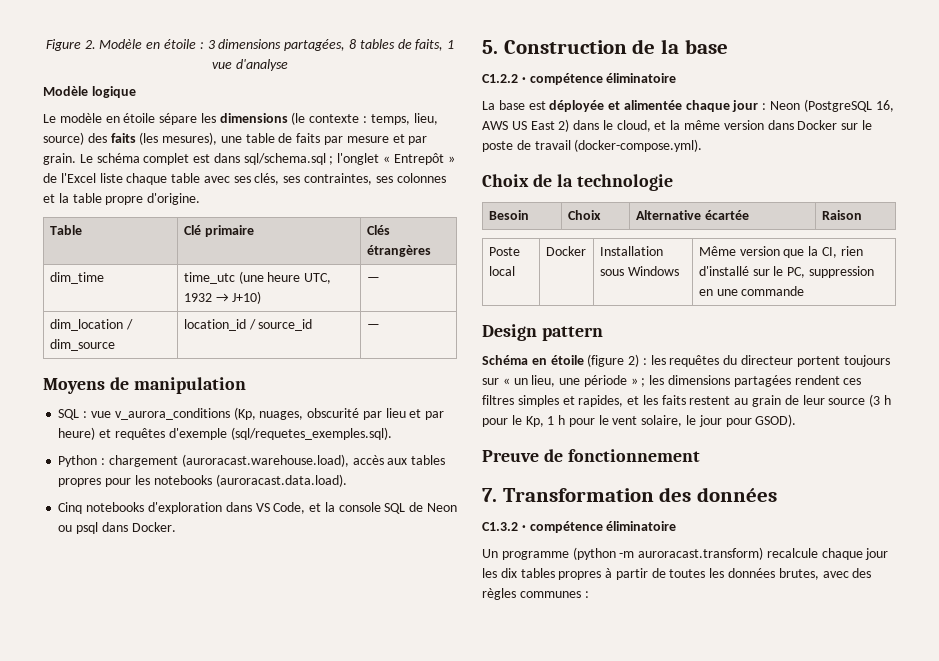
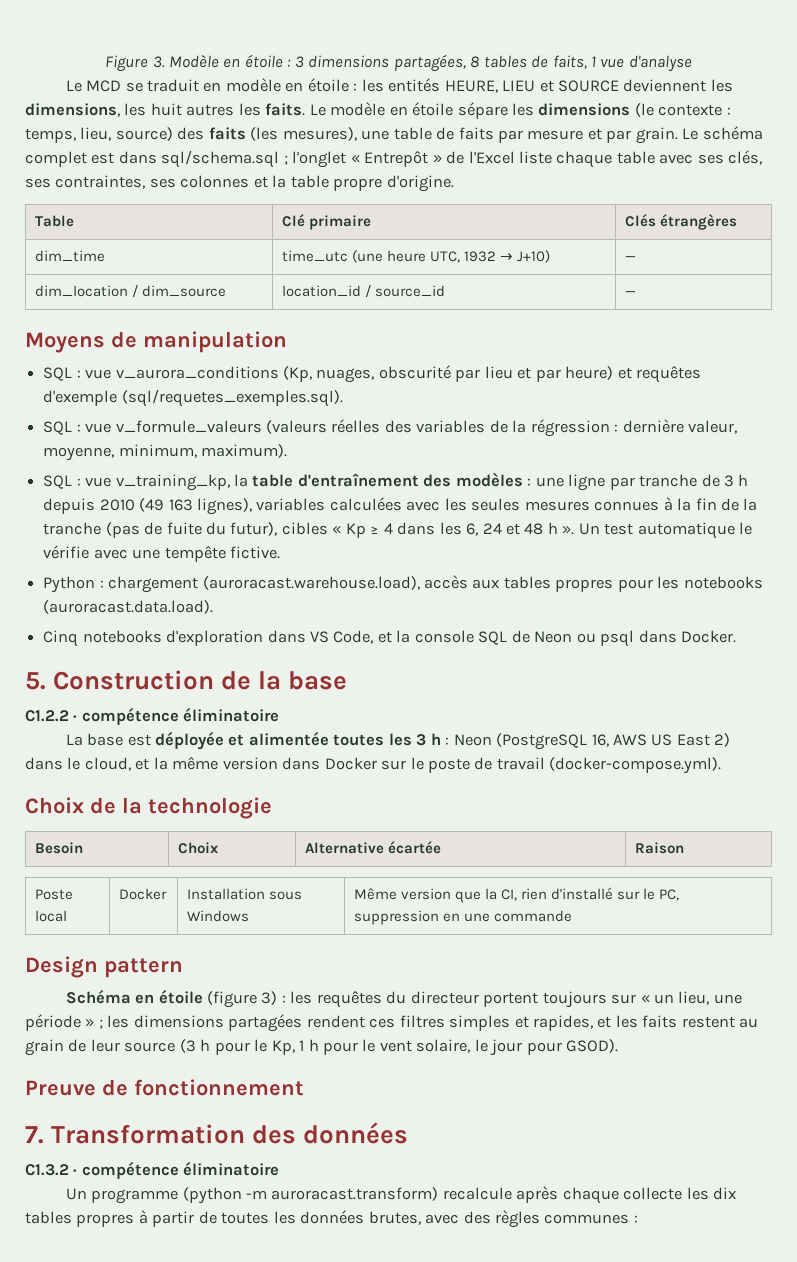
- Figure 2. Modèle en étoile : 3 dimensions partagées, 8 tables de faits, 1 vue d'analyse
+ Figure 3. Modèle en étoile : 3 dimensions partagées, 8 tables de faits, 1 vue d'analyse
- Modèle logique
- Le modèle en étoile sépare les dimensions (le contexte : temps, lieu, source) des faits (les mesures), une table de faits par mesure et par grain.
+ Le MCD se traduit en modèle en étoile : les entités HEURE, LIEU et SOURCE deviennent les dimensions, les huit autres les faits. Le modèle en étoile sépare les dimensions (le contexte : temps, lieu, source) des faits (les mesures), une table de faits par mesure et par grain.
+ SQL : vue v_formule_valeurs (valeurs réelles des variables de la régression : dernière valeur, moyenne, minimum, maximum).
+ SQL : vue v_training_kp, la table d'entraînement des modèles : une ligne par tranche de 3 h depuis 2010 (49 163 lignes), variables calculées avec les seules mesures connues à la fin de la tranche (pas de fuite du futur), cibles « Kp ≥ 4 dans les 6, 24 et 48 h ». Un test automatique le vérifie avec une tempête fictive.
- La base est déployée et alimentée chaque jour : Neon (PostgreSQL 16, AWS US East 2) dans le cloud, et la même version dans Docker sur le poste de travail (docker-compose.yml).
+ La base est déployée et alimentée toutes les 3 h : Neon (PostgreSQL 16, AWS US East 2) dans le cloud, et la même version dans Docker sur le poste de travail (docker-compose.yml).
- Schéma en étoile (figure 2) : les requêtes du directeur portent toujours sur « un lieu, une période » ; les dimensions partagées rendent ces filtres simples et rapides, et les faits restent au grain de leur source (3 h pour le Kp, 1 h pour le vent solaire, le jour pour GSOD).
+ Schéma en étoile (figure 3) : les requêtes du directeur portent toujours sur « un lieu, une période » ; les dimensions partagées rendent ces filtres simples et rapides, et les faits restent au grain de leur source (3 h pour le Kp, 1 h pour le vent solaire, le jour pour GSOD).
- Un programme (python -m auroracast.transform) recalcule chaque jour les dix tables propres à partir de toutes les données brutes, avec des règles communes :
+ Un programme (python -m auroracast.transform) recalcule après chaque collecte les dix tables propres à partir de toutes les données brutes, avec des règles communes :

